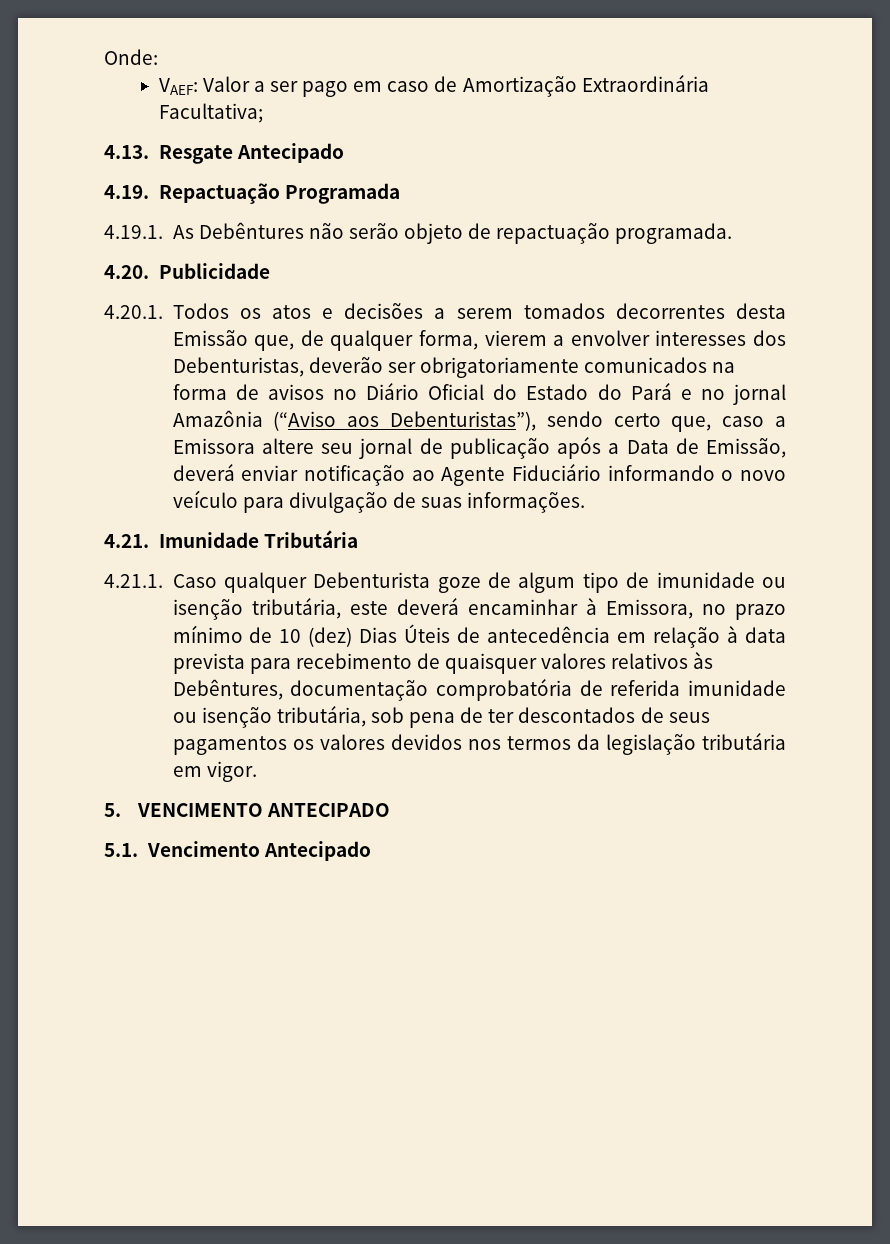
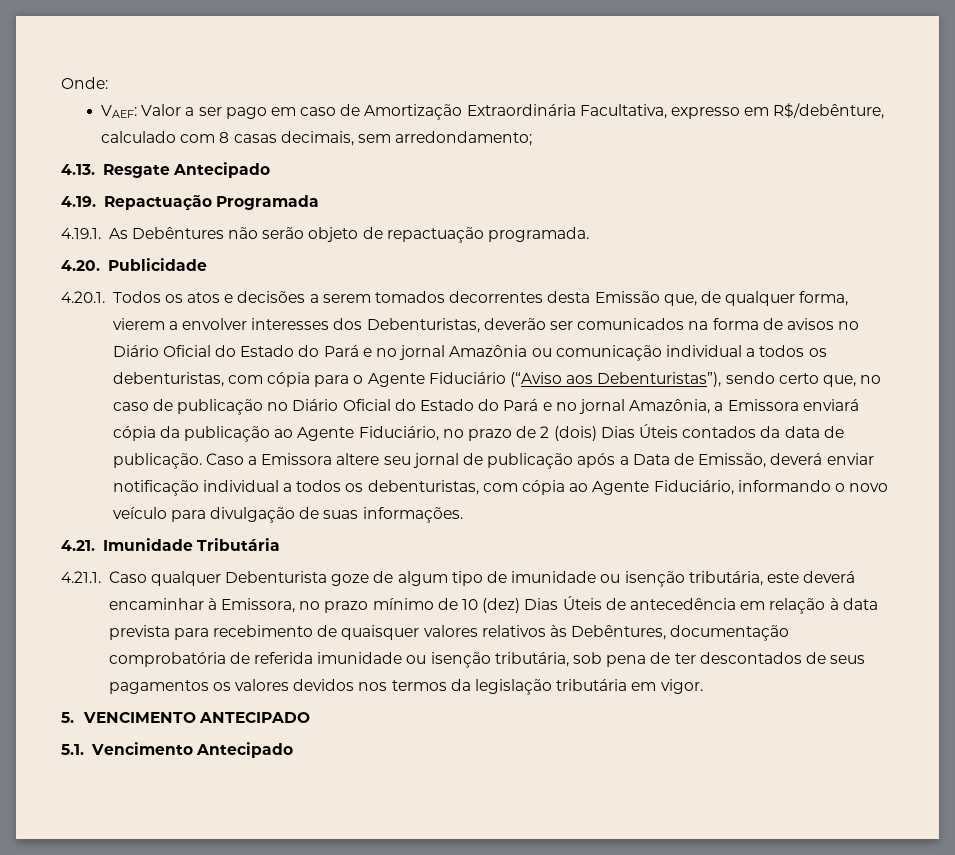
- VAEF: Valor a ser pago em caso de Amortização Extraordinária Facultativa;
+ VAEF: Valor a ser pago em caso de Amortização Extraordinária Facultativa, expresso em R$/debênture, calculado com 8 casas decimais, sem arredondamento;
- 4.20.1. Todos os atos e decisões a serem tomados decorrentes desta Emissão que, de qualquer forma, vierem a envolver interesses dos Debenturistas, deverão ser obrigatoriamente comunicados na forma de avisos no Diário Oficial do Estado do Pará e no jornal Amazônia (“Aviso aos Debenturistas”), sendo certo que, caso a Emissora altere seu jornal de publicação após a Data de Emissão, deverá enviar notificação ao Agente Fiduciário informando o novo veículo para divulgação de suas informações.
+ 4.20.1. Todos os atos e decisões a serem tomados decorrentes desta Emissão que, de qualquer forma, vierem a envolver interesses dos Debenturistas, deverão ser comunicados na forma de avisos no Diário Oficial do Estado do Pará e no jornal Amazônia ou comunicação individual a todos os debenturistas, com cópia para o Agente Fiduciário (“Aviso aos Debenturistas”), sendo certo que, no caso de publicação no Diário Oficial do Estado do Pará e no jornal Amazônia, a Emissora enviará cópia da publicação ao Agente Fiduciário, no prazo de 2 (dois) Dias Úteis contados da data de publicação. Caso a Emissora altere seu jornal de publicação após a Data de Emissão, deverá enviar notificação individual a todos os debenturistas, com cópia ao Agente Fiduciário, informando o novo veículo para divulgação de suas informações.

